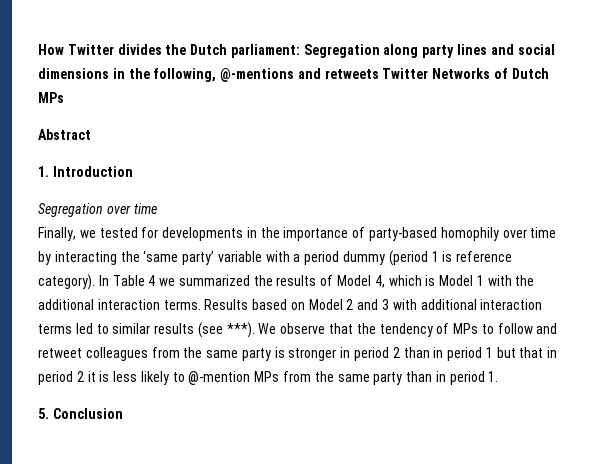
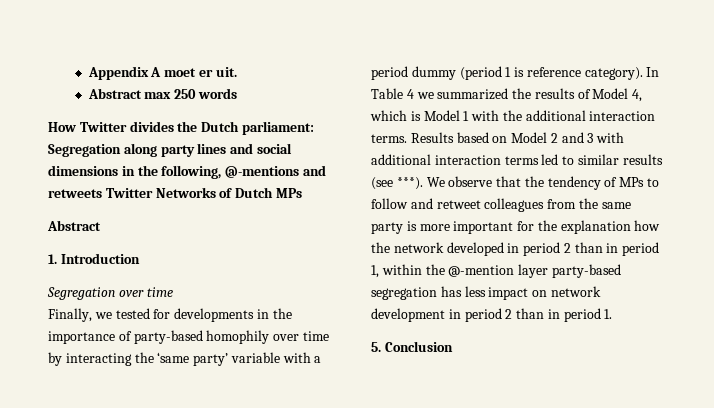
+ Appendix A moet er uit.
+ Abstract max 250 words
- We observe that the tendency of MPs to follow and retweet colleagues from the same party is stronger in period 2 than in period 1 but that in period 2 it is less likely to @-mention MPs from the same party than in period 1.
+ We observe that the tendency of MPs to follow and retweet colleagues from the same party is more important for the explanation how the network developed in period 2 than in period 1, within the @-mention layer party-based segregation has less impact on network development in period 2 than in period 1.

